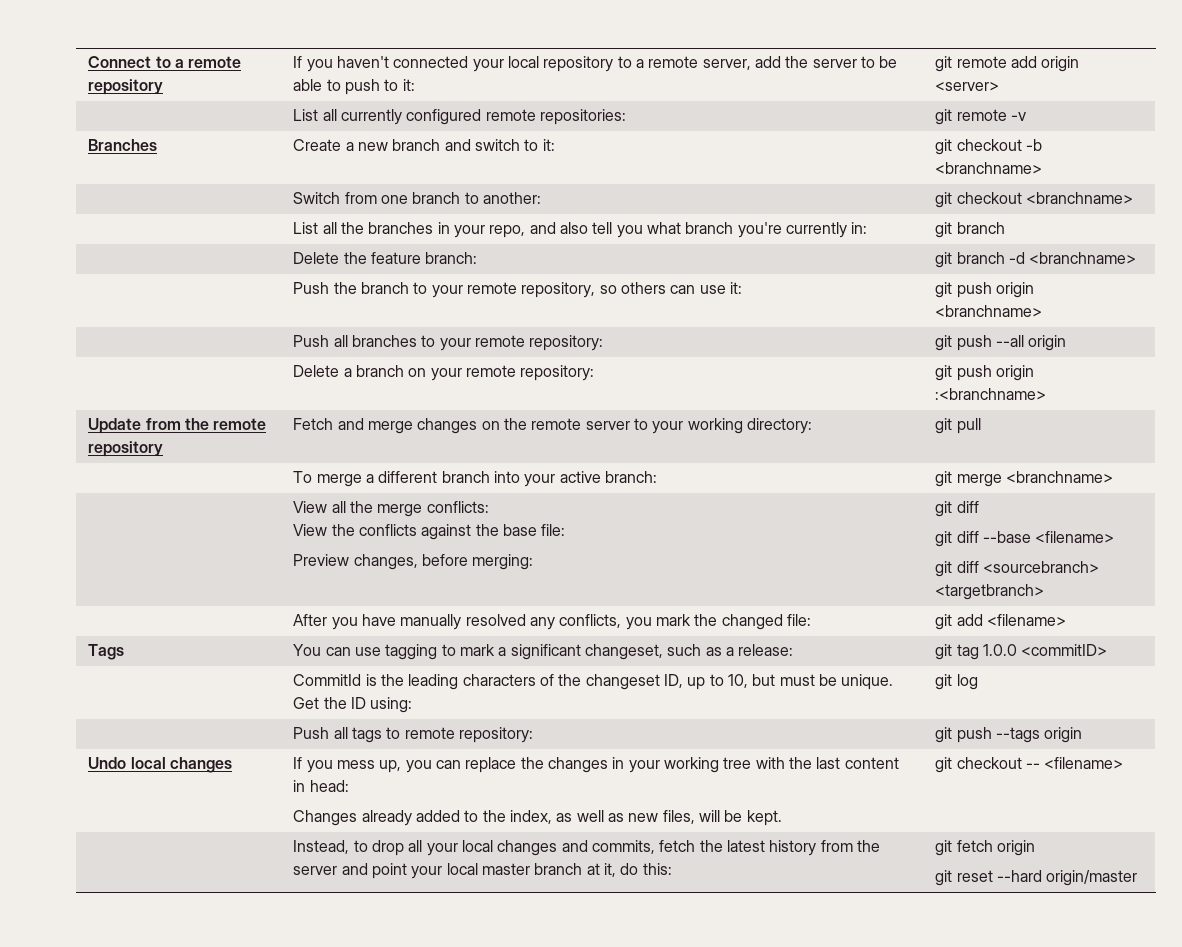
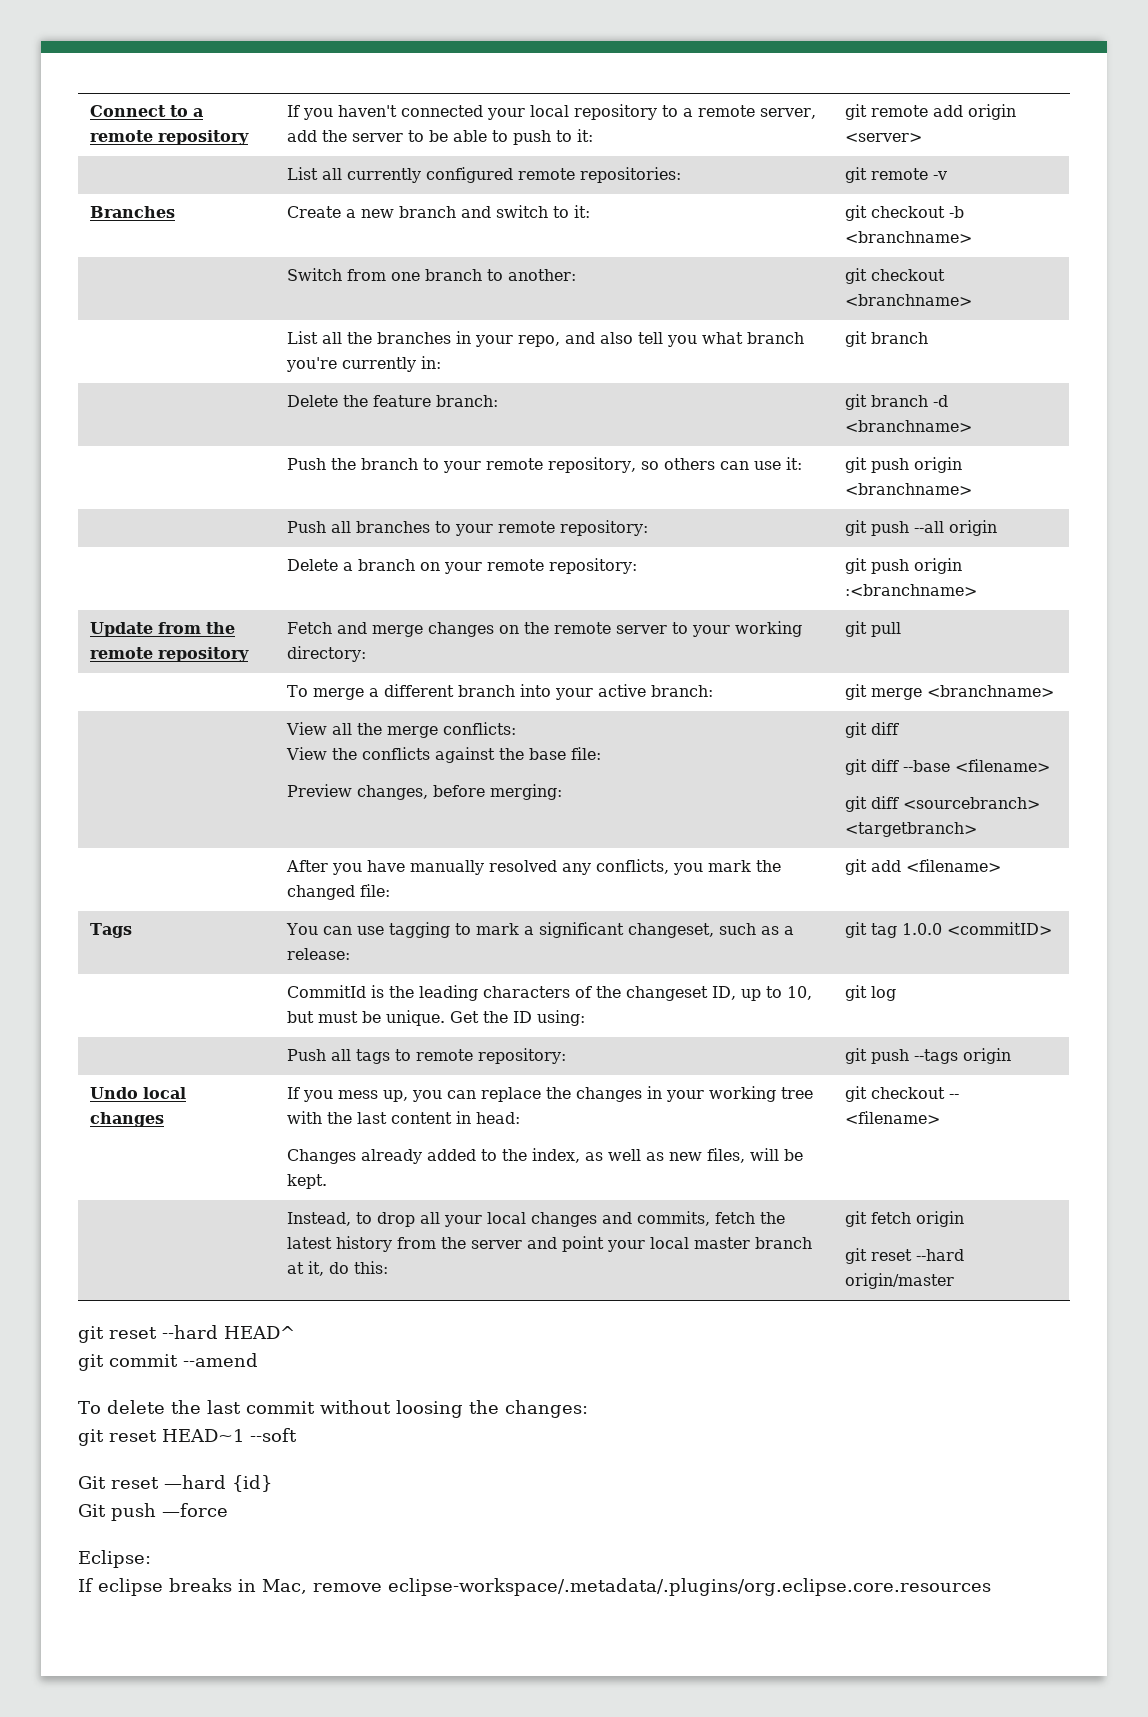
+ git reset --hard HEAD^
+ git commit --amend
+ To delete the last commit without loosing the changes:
+ git reset HEAD~1 --soft
+ Git reset —hard {id}
+ Git push —force
+ Eclipse:
+ If eclipse breaks in Mac, remove eclipse-workspace/.metadata/.plugins/org.eclipse.core.resources

